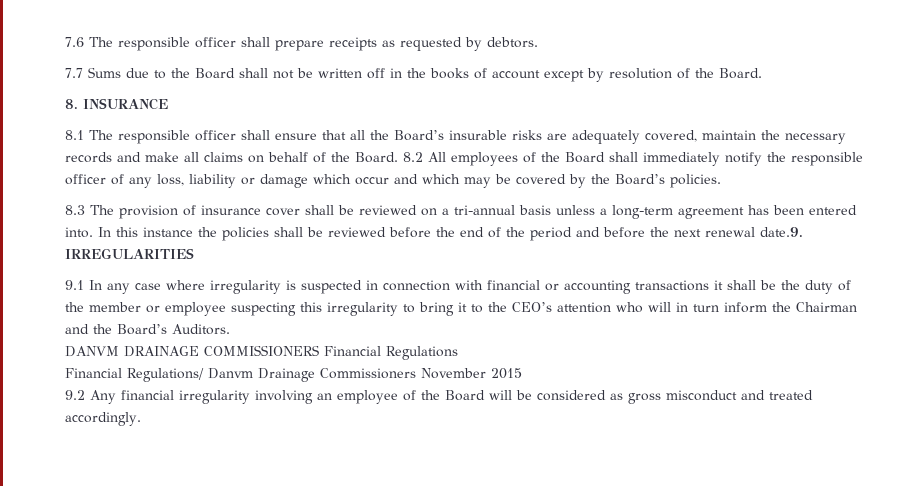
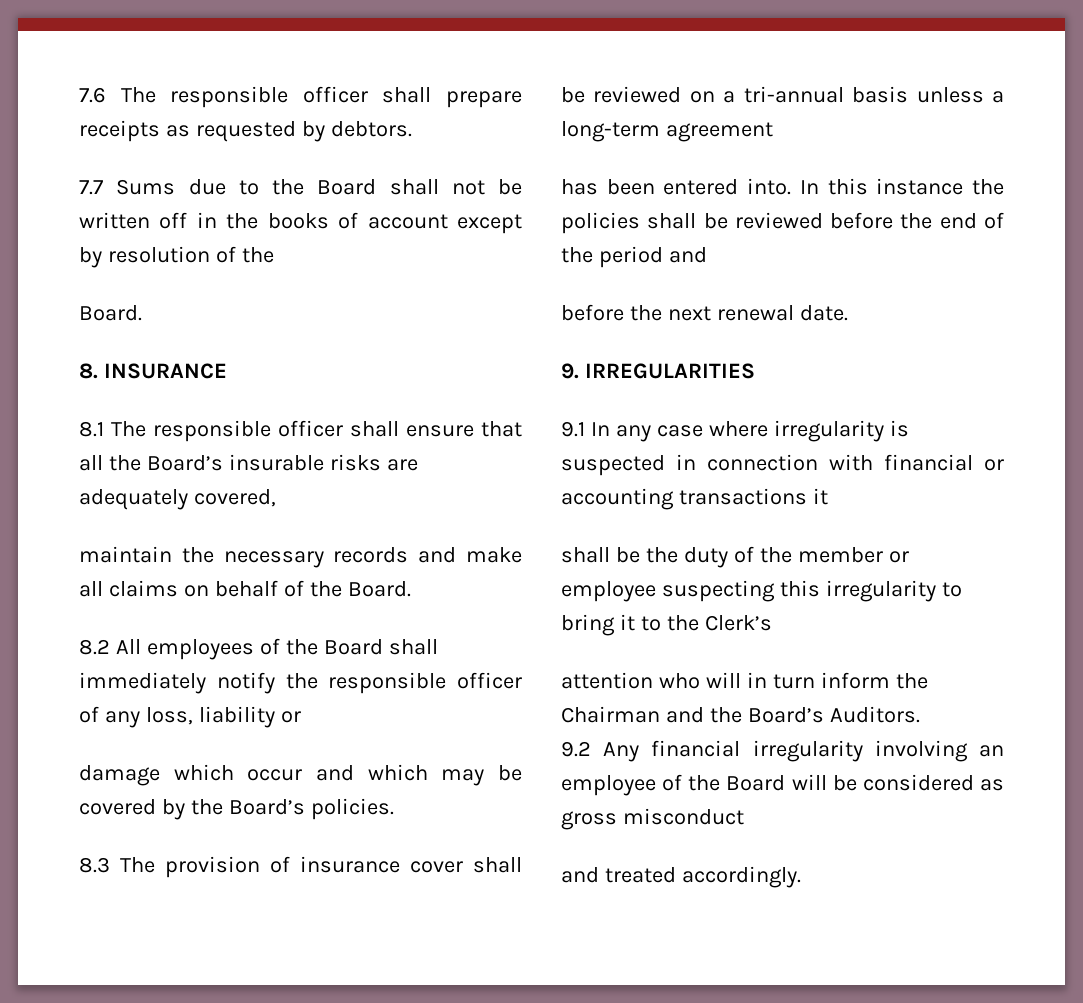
- 7.7 Sums due to the Board shall not be written off in the books of account except by resolution of the Board.
+ 7.7 Sums due to the Board shall not be written off in the books of account except by resolution of the
+ Board.
- 8.1 The responsible officer shall ensure that all the Board’s insurable risks are adequately covered, maintain the necessary records and make all claims on behalf of the Board. 8.2 All employees of the Board shall immediately notify the responsible officer of any loss, liability or damage which occur and which may be covered by the Board’s policies.
+ 8.1 The responsible officer shall ensure that all the Board’s insurable risks are adequately covered,
+ maintain the necessary records and make all claims on behalf of the Board.
+ 8.2 All employees of the Board shall immediately notify the responsible officer of any loss, liability or
+ damage which occur and which may be covered by the Board’s policies.
- 8.3 The provision of insurance cover shall be reviewed on a tri-annual basis unless a long-term agreement has been entered into.
+ 8.3 The provision of insurance cover shall be reviewed on a tri-annual basis unless a long-term agreement
+ has been entered into.
- In this instance the policies shall be reviewed before the end of the period and before the next renewal date.9. IRREGULARITIES
+ In this instance the policies shall be reviewed before the end of the period and
+ before the next renewal date.
+ 9. IRREGULARITIES
- 9.1 In any case where irregularity is suspected in connection with financial or accounting transactions it shall be the duty of the member or employee suspecting this irregularity to bring it to the CEO’s attention who will in turn inform the Chairman and the Board’s Auditors.
+ 9.1 In any case where irregularity is suspected in connection with financial or accounting transactions it
+ shall be the duty of the member or employee suspecting this irregularity to bring it to the Clerk’s
+ attention who will in turn inform the Chairman and the Board’s Auditors.
- DANVM DRAINAGE COMMISSIONERS Financial Regulations
- Financial Regulations/ Danvm Drainage Commissioners November 2015
- 9.2 Any financial irregularity involving an employee of the Board will be considered as gross misconduct and treated accordingly.
+ 9.2 Any financial irregularity involving an employee of the Board will be considered as gross misconduct
+ and treated accordingly.

